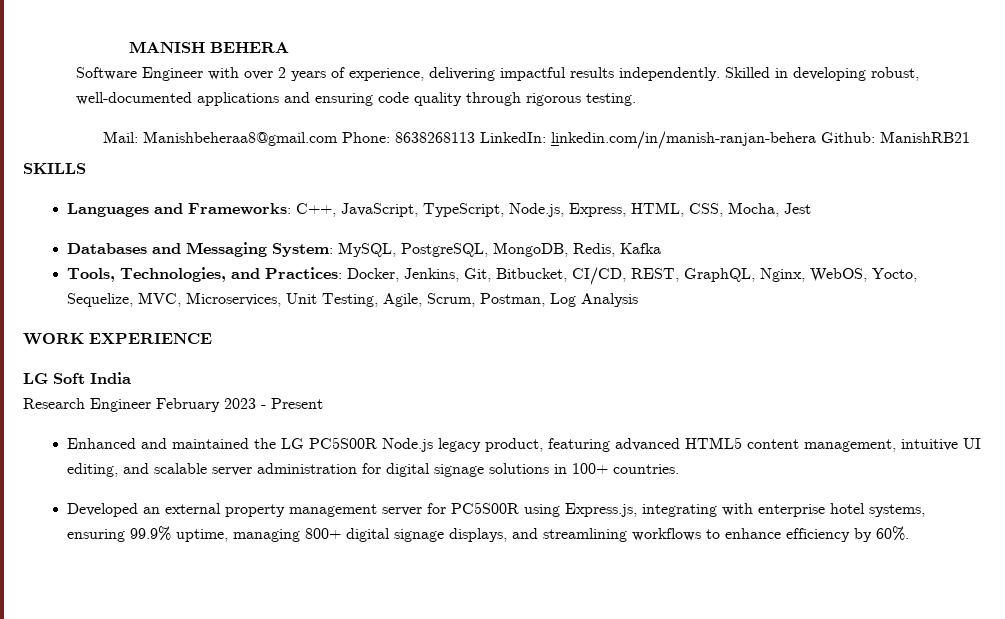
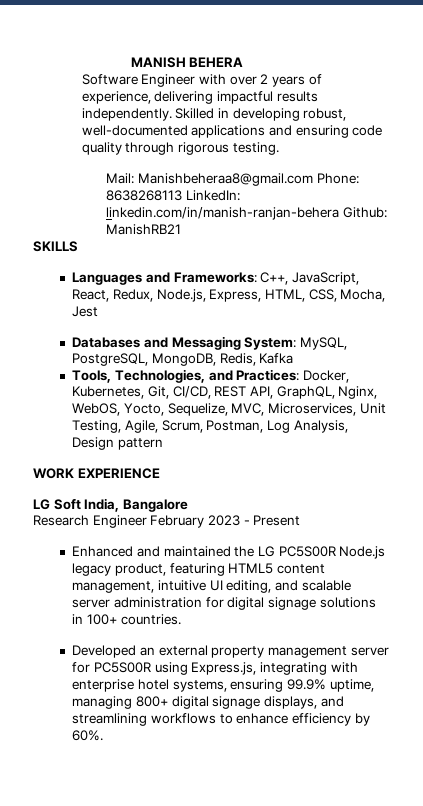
- Languages and Frameworks: C++, JavaScript, TypeScript, Node.js, Express, HTML, CSS, Mocha, Jest
+ Languages and Frameworks: C++, JavaScript, React, Redux, Node.js, Express, HTML, CSS, Mocha, Jest
- Tools, Technologies, and Practices: Docker, Jenkins, Git, Bitbucket, CI/CD, REST, GraphQL, Nginx, WebOS, Yocto, Sequelize, MVC, Microservices, Unit Testing, Agile, Scrum, Postman, Log Analysis
+ Tools, Technologies, and Practices: Docker, Kubernetes, Git, CI/CD, REST API, GraphQL, Nginx, WebOS, Yocto, Sequelize, MVC, Microservices, Unit Testing, Agile, Scrum, Postman, Log Analysis, Design pattern
- LG Soft India
+ LG Soft India, Bangalore
- Enhanced and maintained the LG PC5S00R Node.js legacy product, featuring advanced HTML5 content management, intuitive UI editing, and scalable server administration for digital signage solutions in 100+ countries.
+ Enhanced and maintained the LG PC5S00R Node.js legacy product, featuring HTML5 content management, intuitive UI editing, and scalable server administration for digital signage solutions in 100+ countries.

